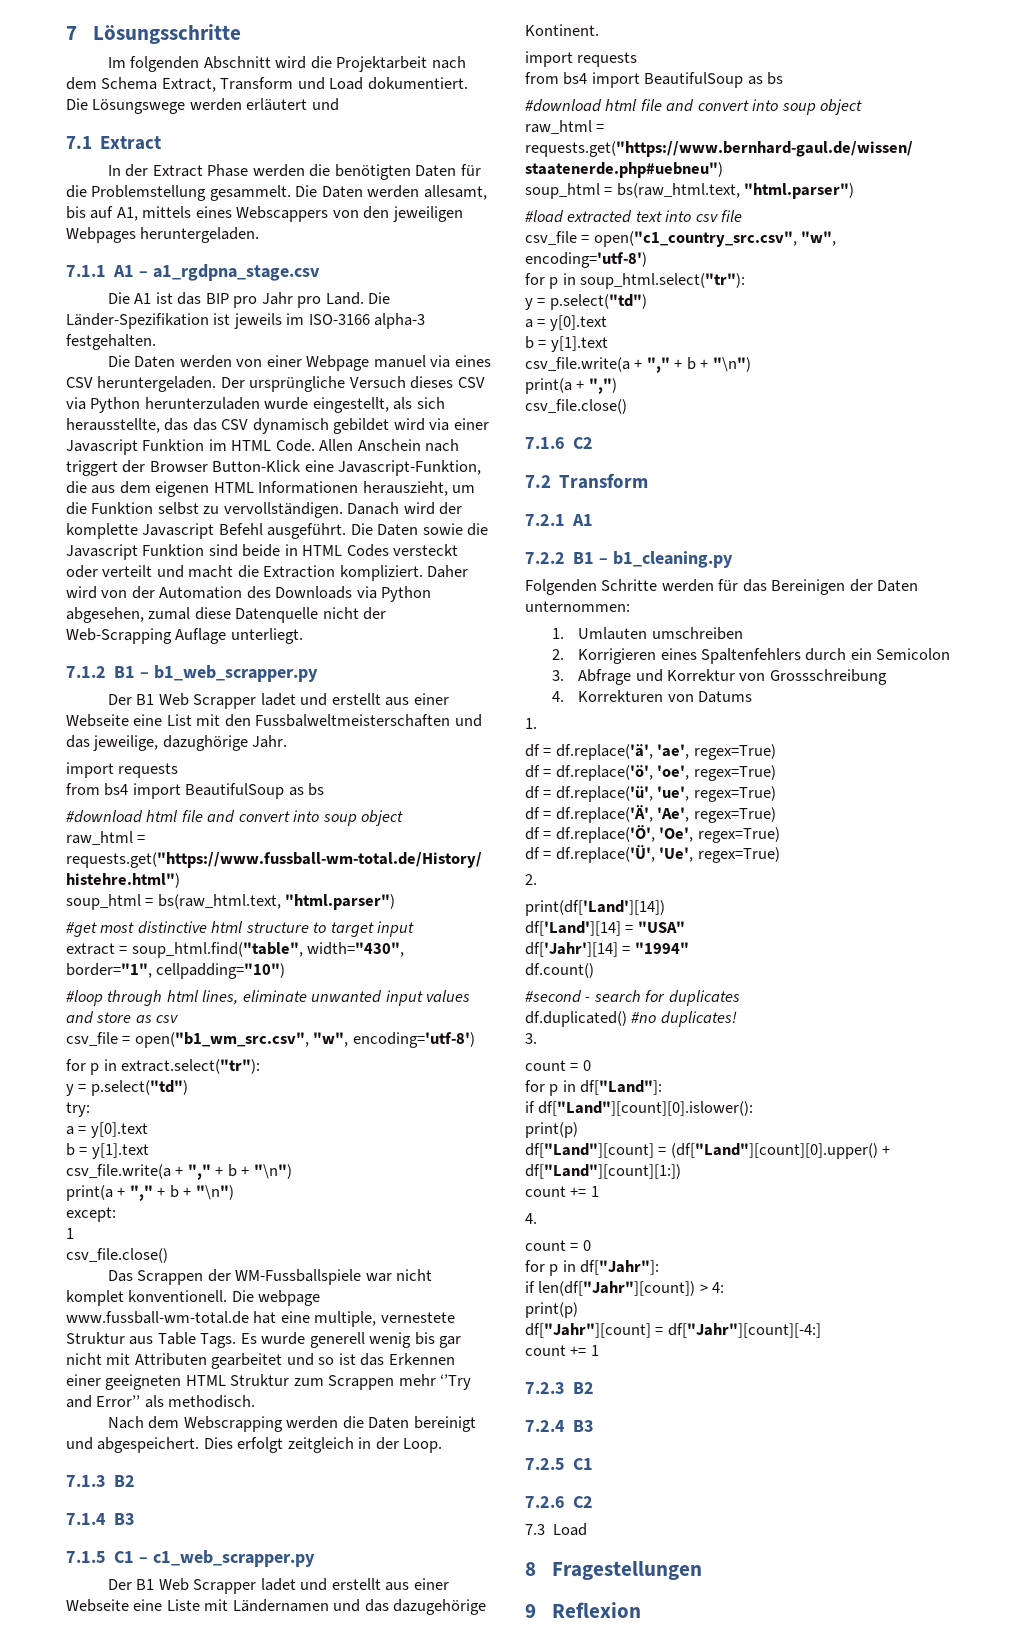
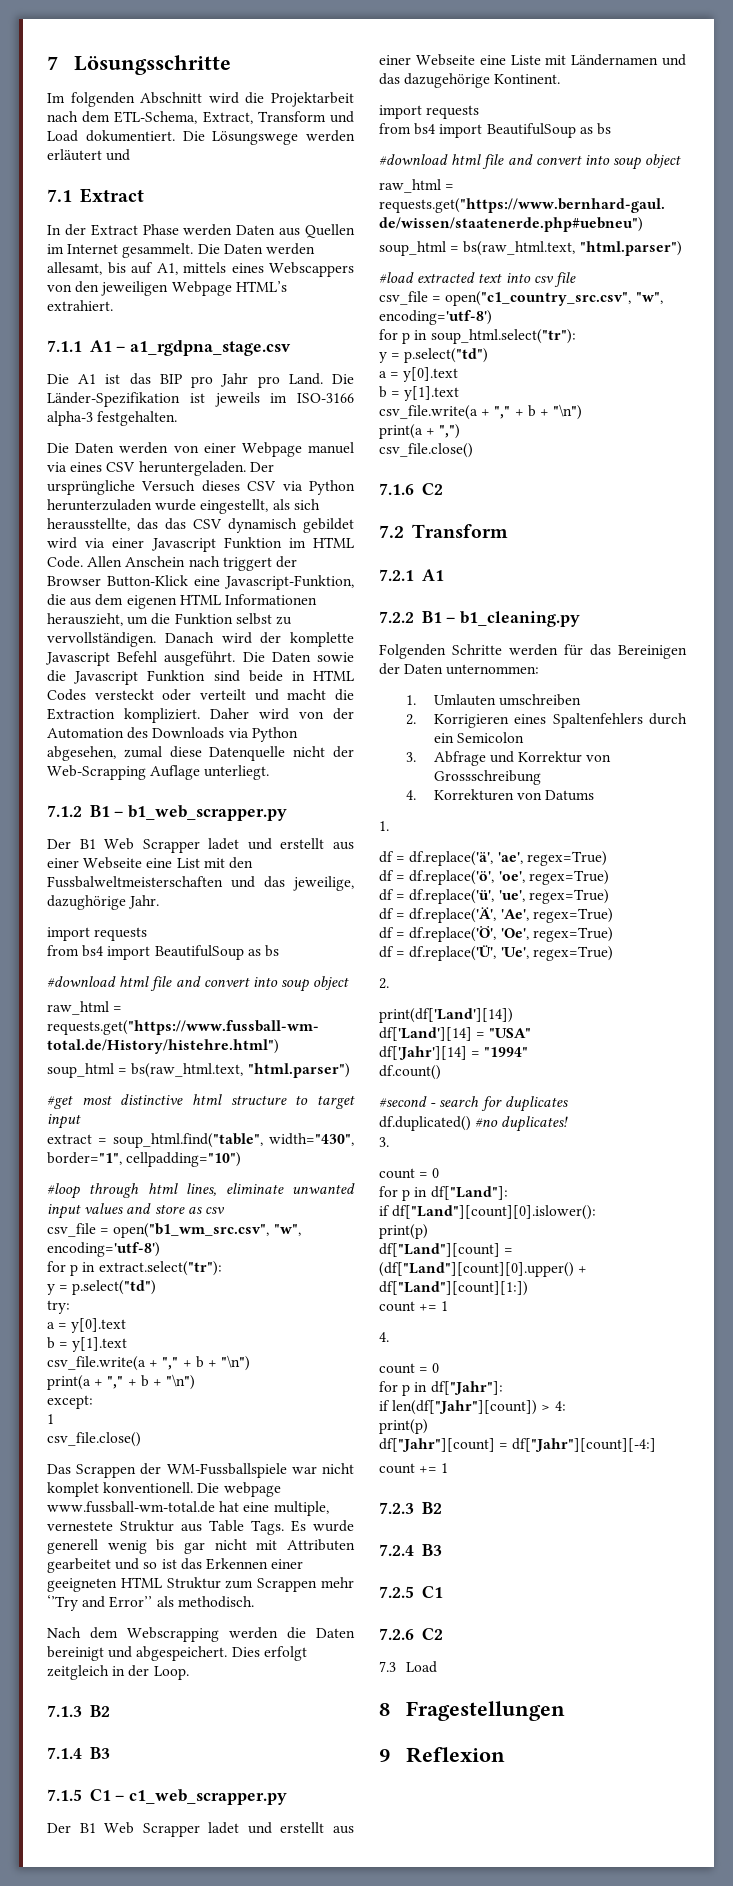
- Im folgenden Abschnitt wird die Projektarbeit nach dem Schema Extract, Transform und Load dokumentiert.
+ Im folgenden Abschnitt wird die Projektarbeit nach dem ETL-Schema, Extract, Transform und Load dokumentiert.
- In der Extract Phase werden die benötigten Daten für die Problemstellung gesammelt.
+ In der Extract Phase werden Daten aus Quellen im Internet gesammelt.
- Die Daten werden allesamt, bis auf A1, mittels eines Webscappers von den jeweiligen Webpages heruntergeladen.
+ Die Daten werden allesamt, bis auf A1, mittels eines Webscappers von den jeweiligen Webpage HTML’s extrahiert.

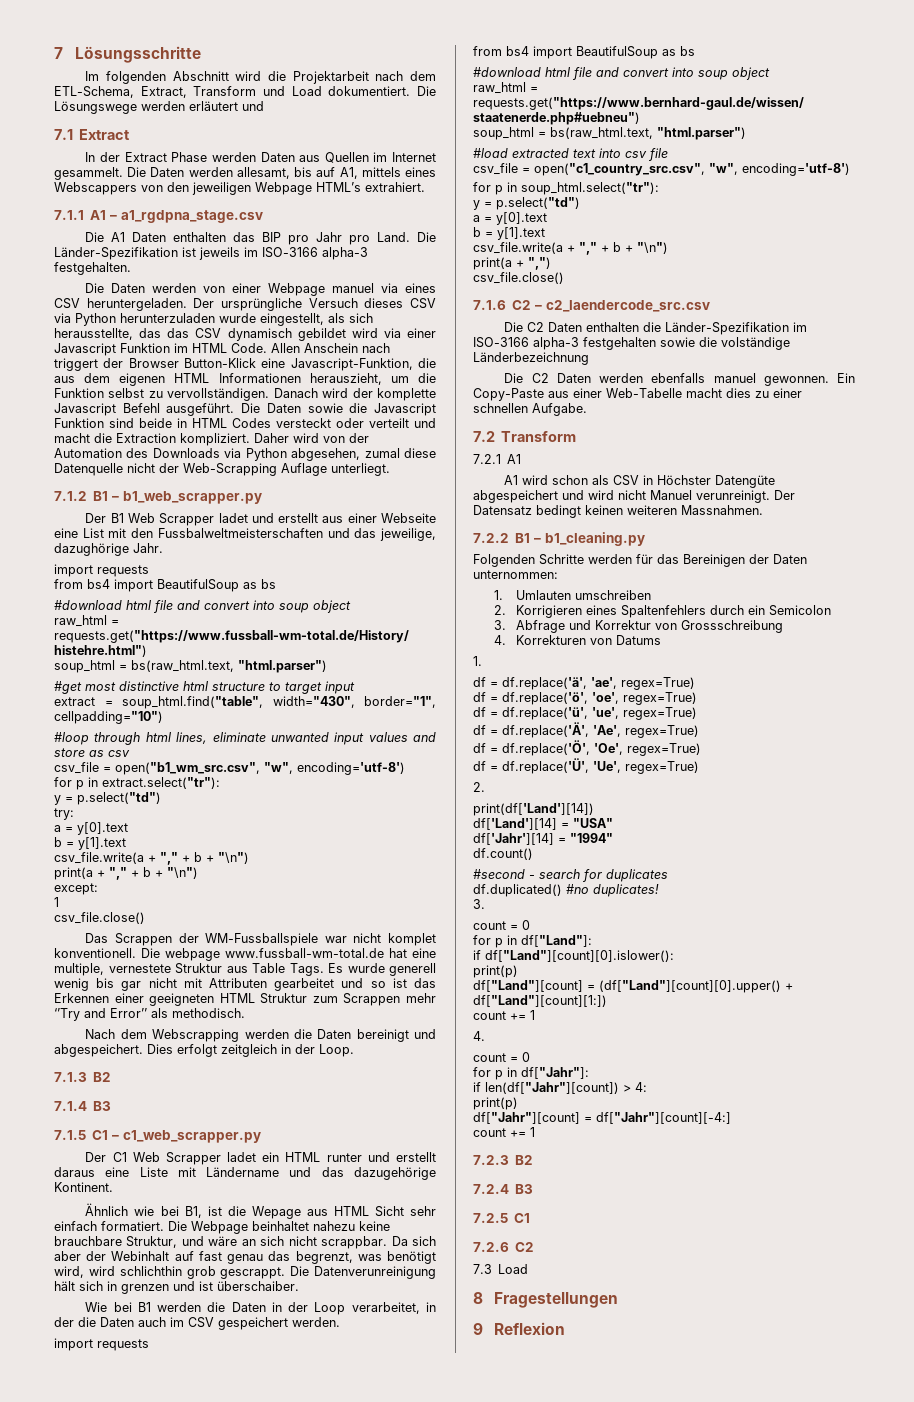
- Die A1 ist das BIP pro Jahr pro Land.
+ Die A1 Daten enthalten das BIP pro Jahr pro Land.
- Der B1 Web Scrapper ladet und erstellt aus einer Webseite eine Liste mit Ländernamen und das dazugehörige Kontinent.
+ Der C1 Web Scrapper ladet ein HTML runter und erstellt daraus eine Liste mit Ländername und das dazugehörige Kontinent.
+ Ähnlich wie bei B1, ist die Wepage aus HTML Sicht sehr einfach formatiert. Die Webpage beinhaltet nahezu keine brauchbare Struktur, und wäre an sich nicht scrappbar. Da sich aber der Webinhalt auf fast genau das begrenzt, was benötigt wird, wird schlichthin grob gescrappt. Die Datenverunreinigung hält sich in grenzen und ist überschaiber.
+ Wie bei B1 werden die Daten in der Loop verarbeitet, in der die Daten auch im CSV gespeichert werden.
- 7.1.6 C2
+ 7.1.6 C2 – c2_laendercode_src.csv
+ Die C2 Daten enthalten die Länder-Spezifikation im ISO-3166 alpha-3 festgehalten sowie die volständige Länderbezeichnung
+ Die C2 Daten werden ebenfalls manuel gewonnen. Ein Copy-Paste aus einer Web-Tabelle macht dies zu einer schnellen Aufgabe.
  7.2 Transform
  7.2.1 A1
+ A1 wird schon als CSV in Höchster Datengüte abgespeichert und wird nicht Manuel verunreinigt. Der Datensatz bedingt keinen weiteren Massnahmen.

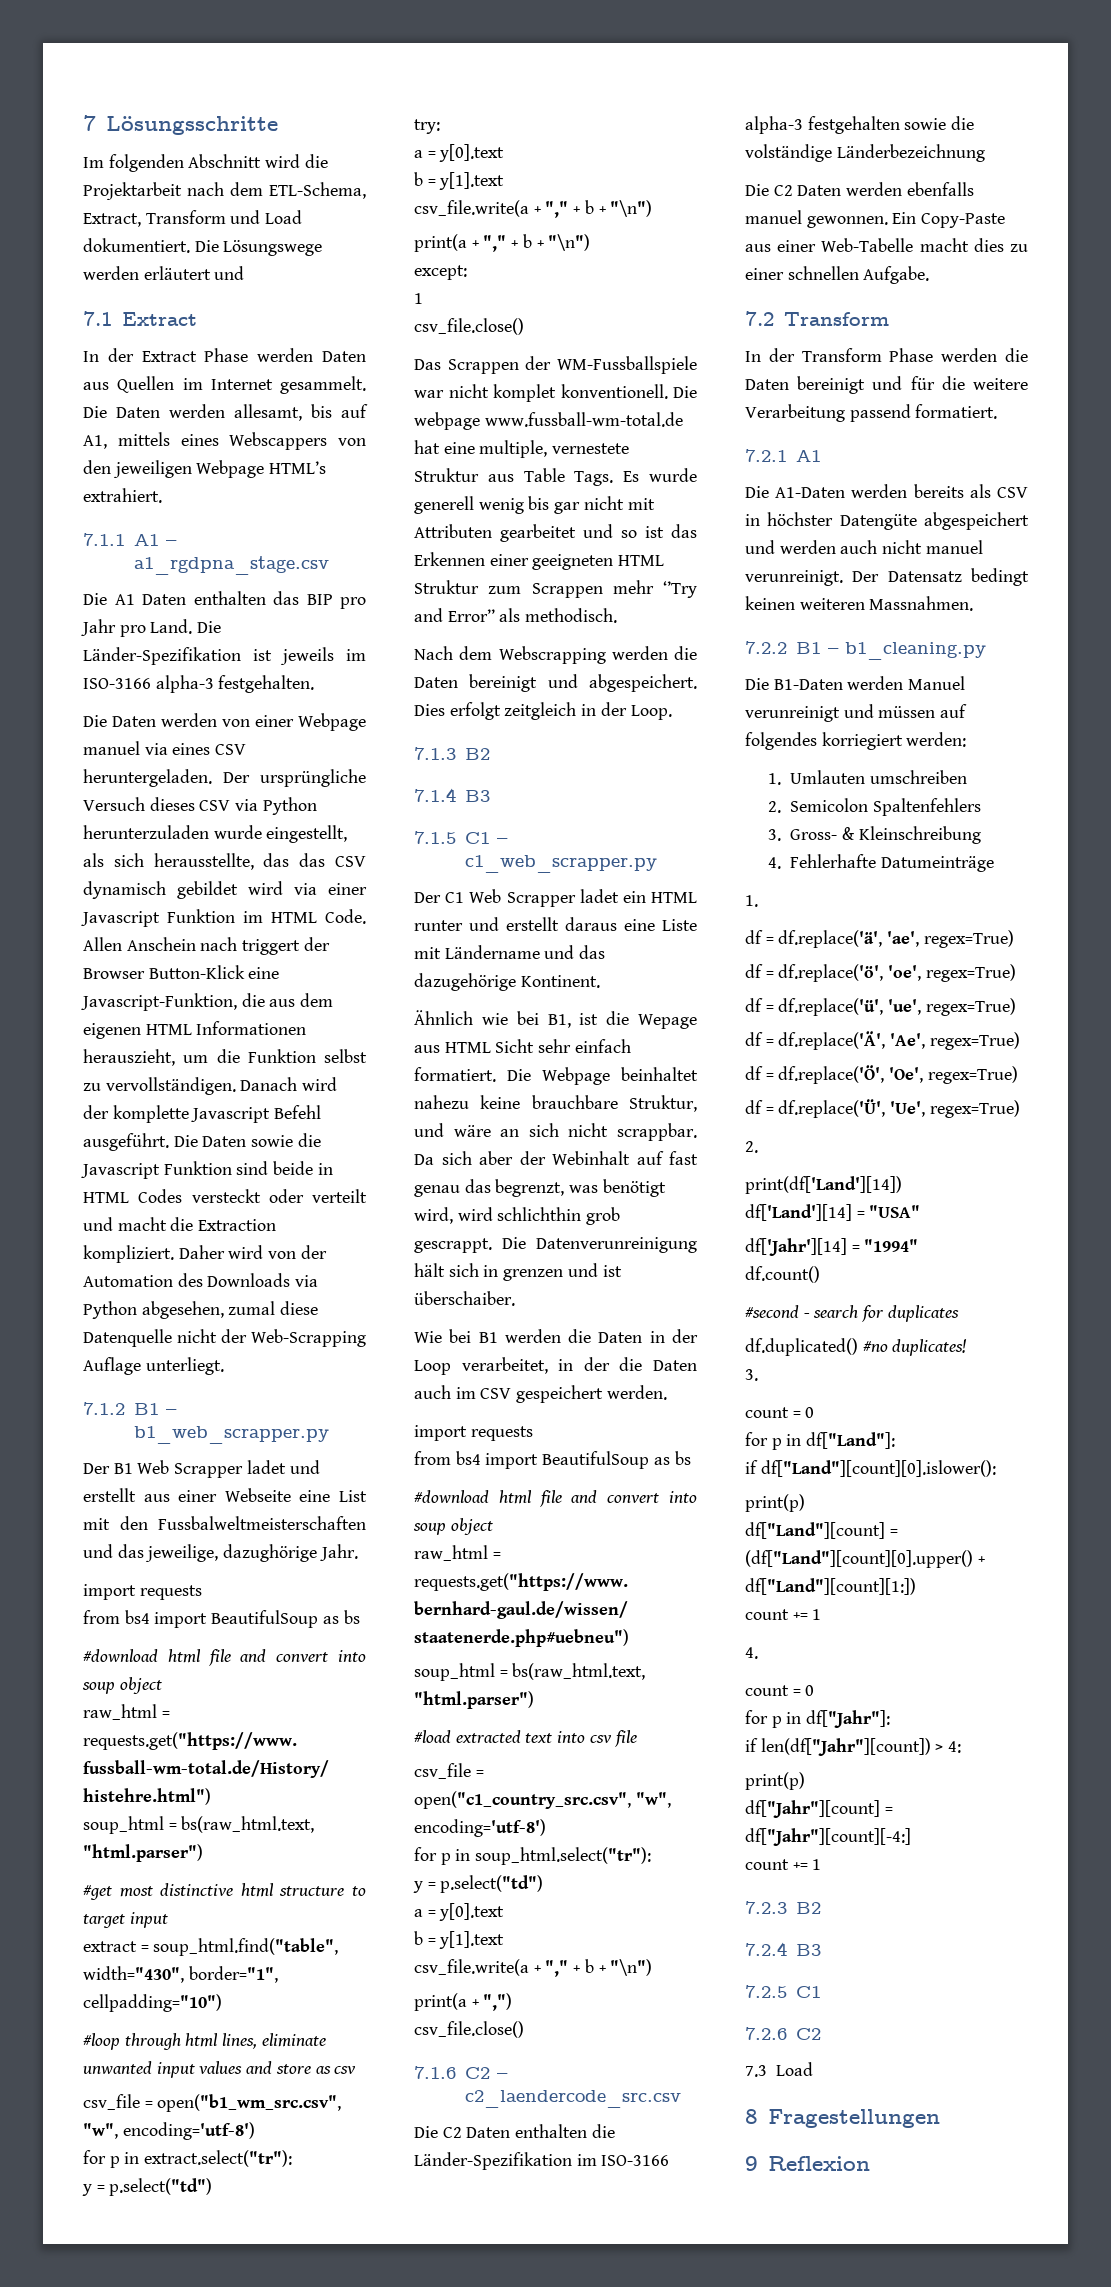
+ In der Transform Phase werden die Daten bereinigt und für die weitere Verarbeitung passend formatiert.
  7.2.1 A1
- A1 wird schon als CSV in Höchster Datengüte abgespeichert und wird nicht Manuel verunreinigt.
+ Die A1-Daten werden bereits als CSV in höchster Datengüte abgespeichert und werden auch nicht manuel verunreinigt.
- Folgenden Schritte werden für das Bereinigen der Daten unternommen:
+ Die B1-Daten werden Manuel verunreinigt und müssen auf folgendes korriegiert werden:
- 2. Korrigieren eines Spaltenfehlers durch ein Semicolon
- 3. Abfrage und Korrektur von Grossschreibung
- 4. Korrekturen von Datums
+ 2. Semicolon Spaltenfehlers
+ 3. Gross- & Kleinschreibung
+ 4. Fehlerhafte Datumeinträge

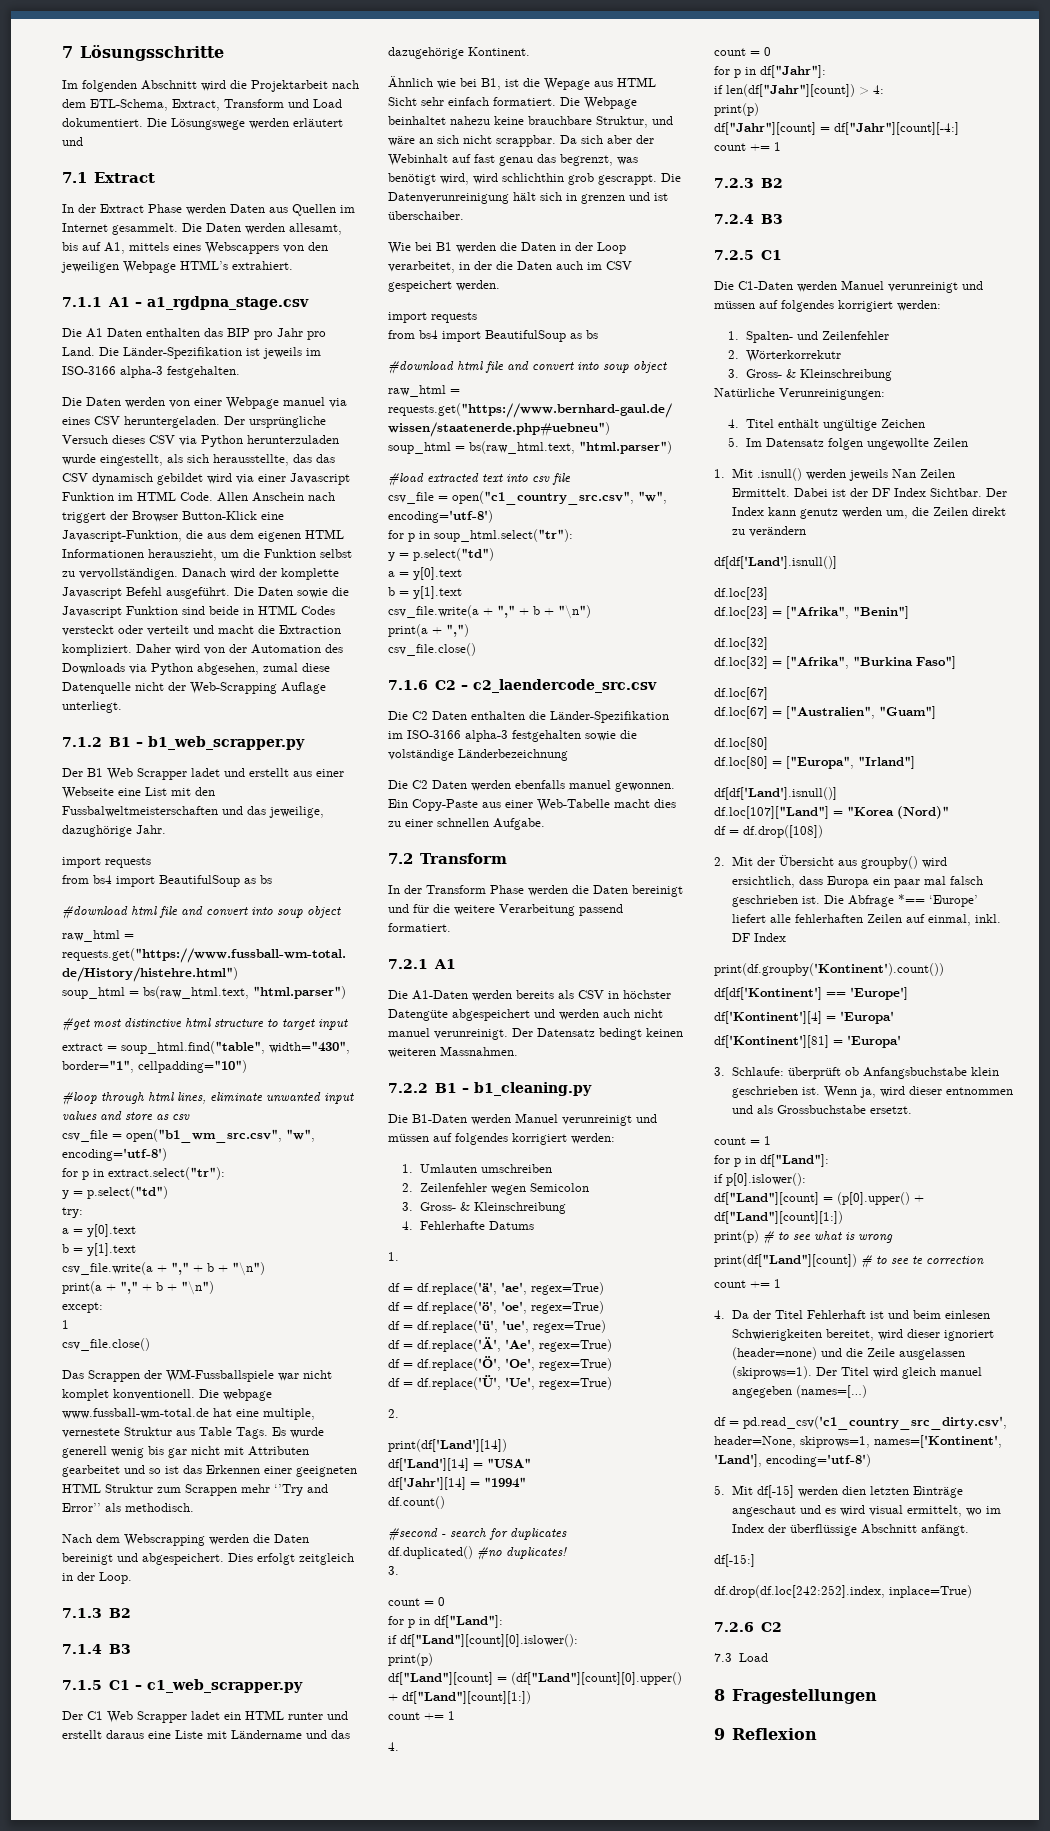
- Die B1-Daten werden Manuel verunreinigt und müssen auf folgendes korriegiert werden:
+ Die B1-Daten werden Manuel verunreinigt und müssen auf folgendes korrigiert werden:
- 2. Semicolon Spaltenfehlers
+ 2. Zeilenfehler wegen Semicolon
- 4. Fehlerhafte Datumeinträge
+ 4. Fehlerhafte Datums
+ Die C1-Daten werden Manuel verunreinigt und müssen auf folgendes korrigiert werden:
+ 1. Spalten- und Zeilenfehler
+ 2. Wörterkorrekutr
+ 3. Gross- & Kleinschreibung
+ Natürliche Verunreinigungen:
+ 4. Titel enthält ungültige Zeichen
+ 5. Im Datensatz folgen ungewollte Zeilen
+ 1. Mit .isnull() werden jeweils Nan Zeilen Ermittelt. Dabei ist der DF Index Sichtbar. Der Index kann genutz werden um, die Zeilen direkt zu verändern
+ df[df['Land'].isnull()]
+ df.loc[23]
+ df.loc[23] = ["Afrika", "Benin"]
+ df.loc[32]
+ df.loc[32] = ["Afrika", "Burkina Faso"]
+ df.loc[67]
+ df.loc[67] = ["Australien", "Guam"]
+ df.loc[80]
+ df.loc[80] = ["Europa", "Irland"]
+ df[df['Land'].isnull()]
+ df.loc[107]["Land"] = "Korea (Nord)"
+ df = df.drop([108])
+ 2. Mit der Übersicht aus groupby() wird ersichtlich, dass Europa ein paar mal falsch geschrieben ist. Die Abfrage *== ‘Europe’ liefert alle fehlerhaften Zeilen auf einmal, inkl. DF Index
+ print(df.groupby('Kontinent').count())
+ df[df['Kontinent'] == 'Europe']
+ df['Kontinent'][4] = 'Europa'
+ df['Kontinent'][81] = 'Europa'
+ 3. Schlaufe: überprüft ob Anfangsbuchstabe klein geschrieben ist. Wenn ja, wird dieser entnommen und als Grossbuchstabe ersetzt.
+ count = 1
+ for p in df["Land"]:
+ if p[0].islower():
+ df["Land"][count] = (p[0].upper() + df["Land"][count][1:])
+ print(p) # to see what is wrong
+ print(df["Land"][count]) # to see te correction
+ count += 1
+ 4. Da der Titel Fehlerhaft ist und beim einlesen Schwierigkeiten bereitet, wird dieser ignoriert (header=none) und die Zeile ausgelassen (skiprows=1). Der Titel wird gleich manuel angegeben (names=[…)
+ df = pd.read_csv('c1_country_src_dirty.csv', header=None, skiprows=1, names=['Kontinent', 'Land'], encoding='utf-8')
+ 5. Mit df[-15] werden dien letzten Einträge angeschaut und es wird visual ermittelt, wo im Index der überflüssige Abschnitt anfängt.
+ df[-15:]
+ df.drop(df.loc[242:252].index, inplace=True)

